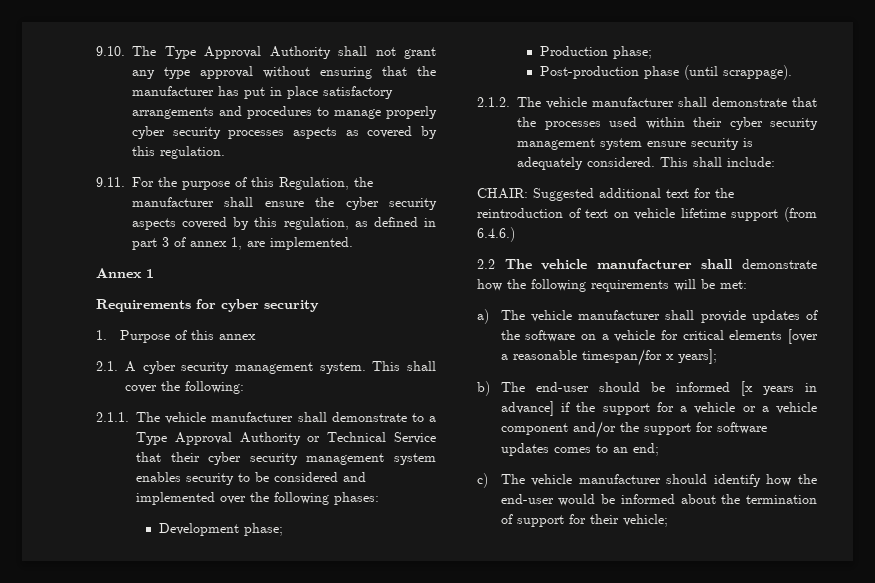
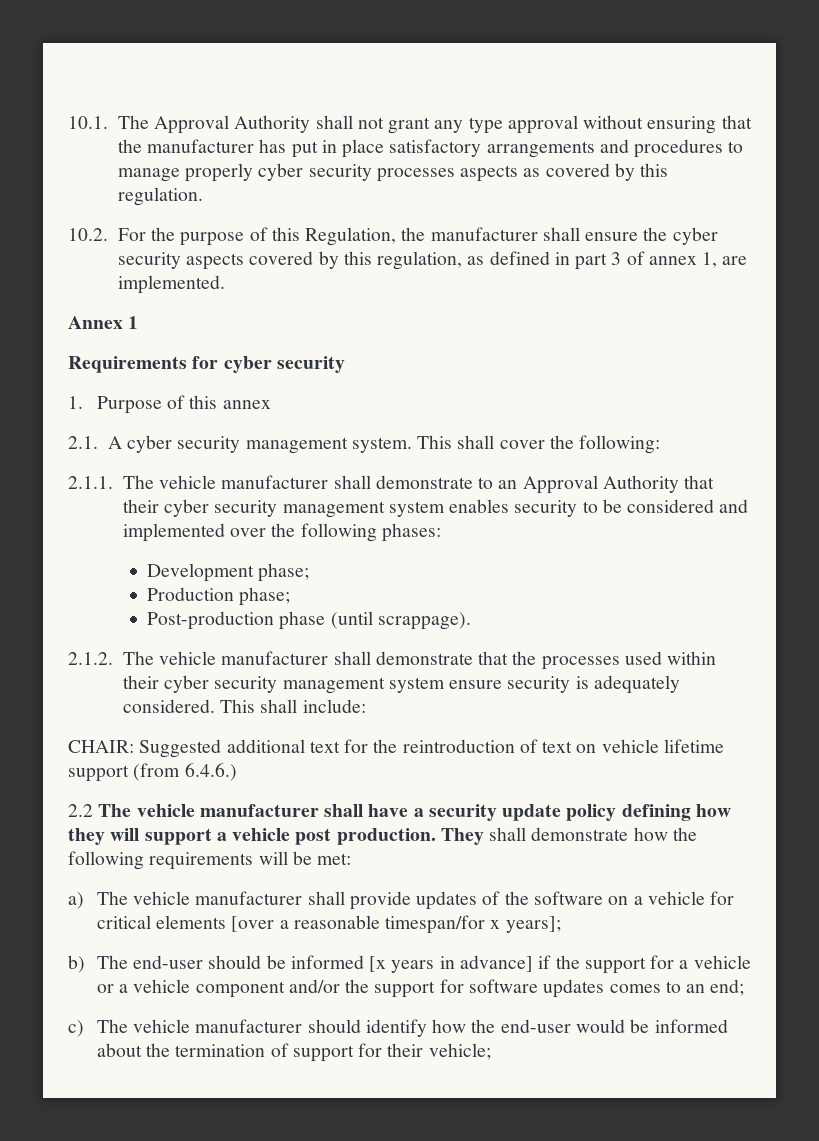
- 9.10. The Type Approval Authority shall not grant any type approval without ensuring that the manufacturer has put in place satisfactory arrangements and procedures to manage properly cyber security processes aspects as covered by this regulation.
+ 10.1. The Approval Authority shall not grant any type approval without ensuring that the manufacturer has put in place satisfactory arrangements and procedures to manage properly cyber security processes aspects as covered by this regulation.
- 9.11. For the purpose of this Regulation, the manufacturer shall ensure the cyber security aspects covered by this regulation, as defined in part 3 of annex 1, are implemented.
+ 10.2. For the purpose of this Regulation, the manufacturer shall ensure the cyber security aspects covered by this regulation, as defined in part 3 of annex 1, are implemented.
- 2.1.1. The vehicle manufacturer shall demonstrate to a Type Approval Authority or Technical Service that their cyber security management system enables security to be considered and implemented over the following phases:
+ 2.1.1. The vehicle manufacturer shall demonstrate to an Approval Authority that their cyber security management system enables security to be considered and implemented over the following phases:
- 2.2 The vehicle manufacturer shall demonstrate how the following requirements will be met:
+ 2.2 The vehicle manufacturer shall have a security update policy defining how they will support a vehicle post production. They shall demonstrate how the following requirements will be met:

